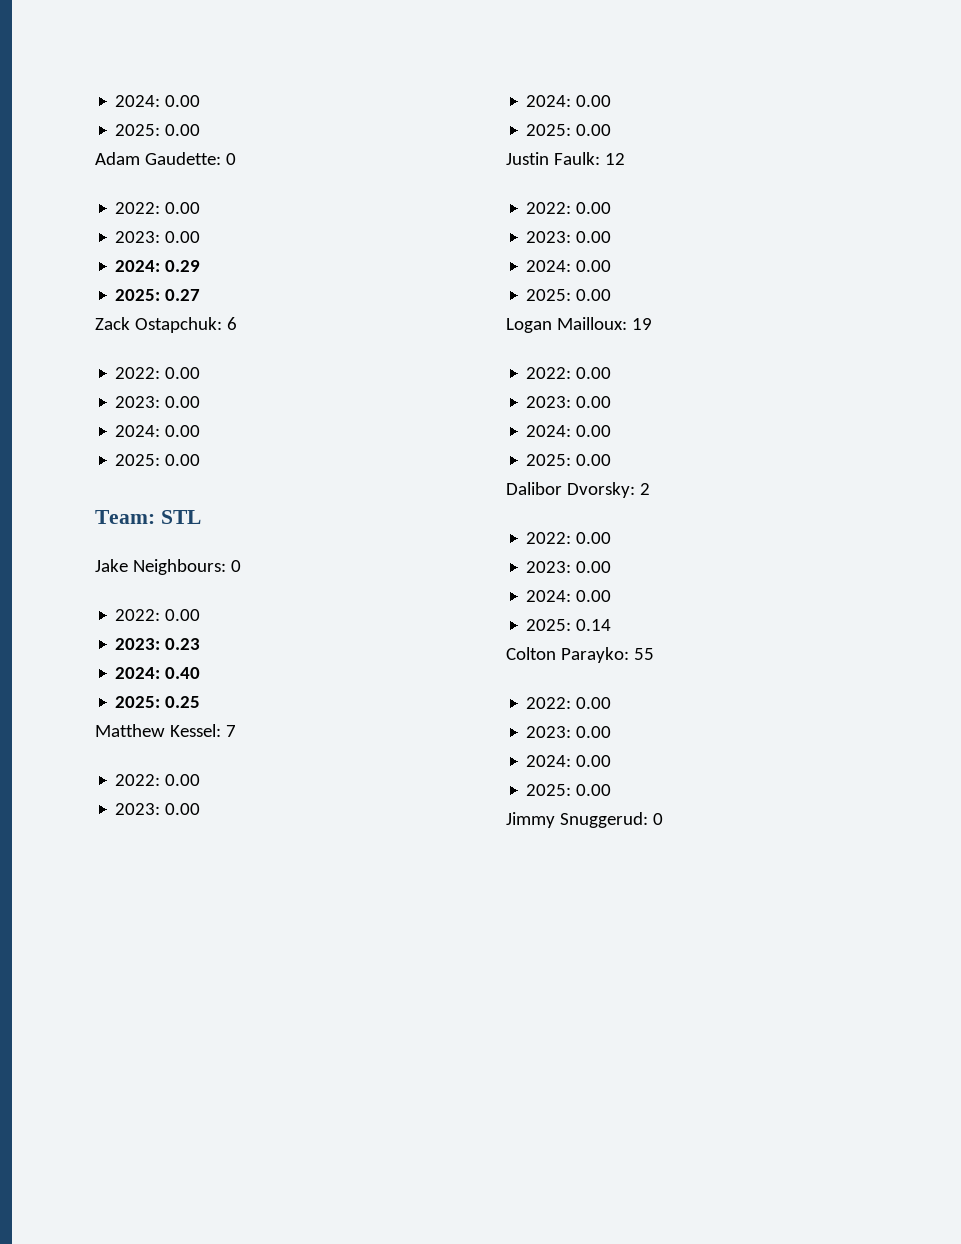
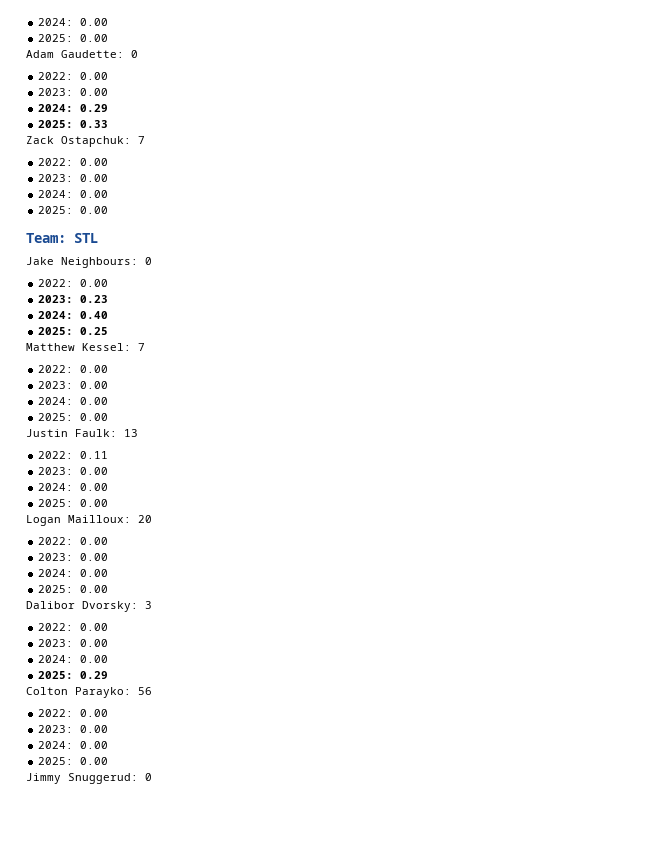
- 2025: 0.27
+ 2025: 0.33
- Zack Ostapchuk: 6
+ Zack Ostapchuk: 7
- Justin Faulk: 12
- 2022: 0.00
+ Justin Faulk: 13
+ 2022: 0.11
- Logan Mailloux: 19
+ Logan Mailloux: 20
- Dalibor Dvorsky: 2
+ Dalibor Dvorsky: 3
  2022: 0.00
  2023: 0.00
  2024: 0.00
- 2025: 0.14
+ 2025: 0.29
- Colton Parayko: 55
+ Colton Parayko: 56

